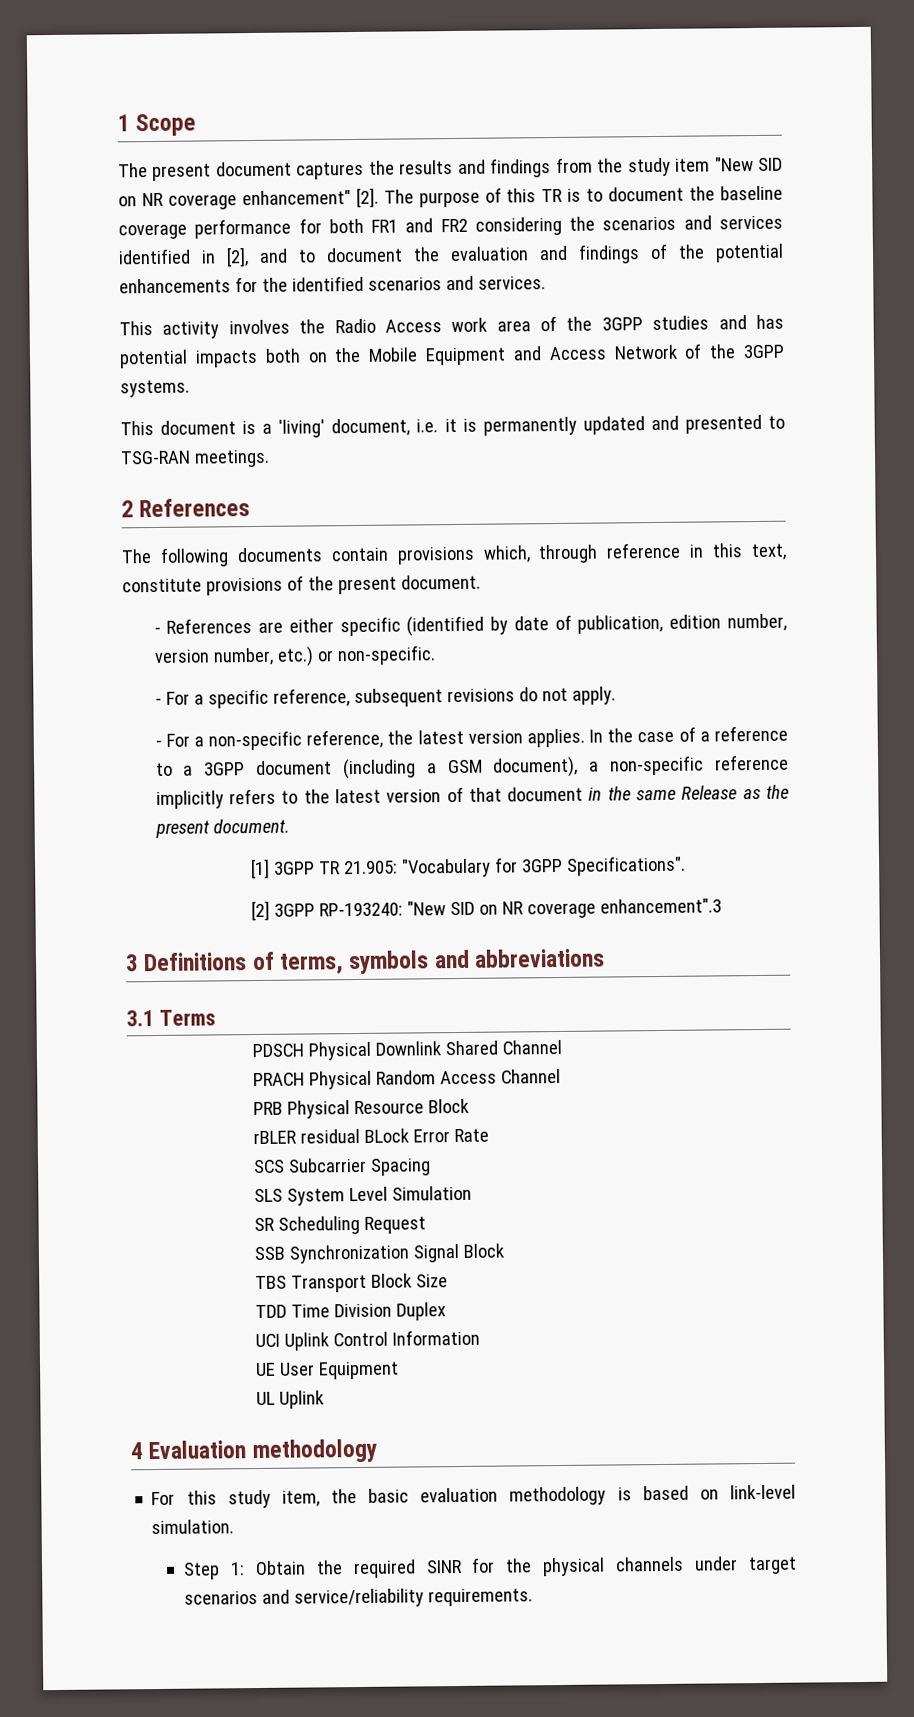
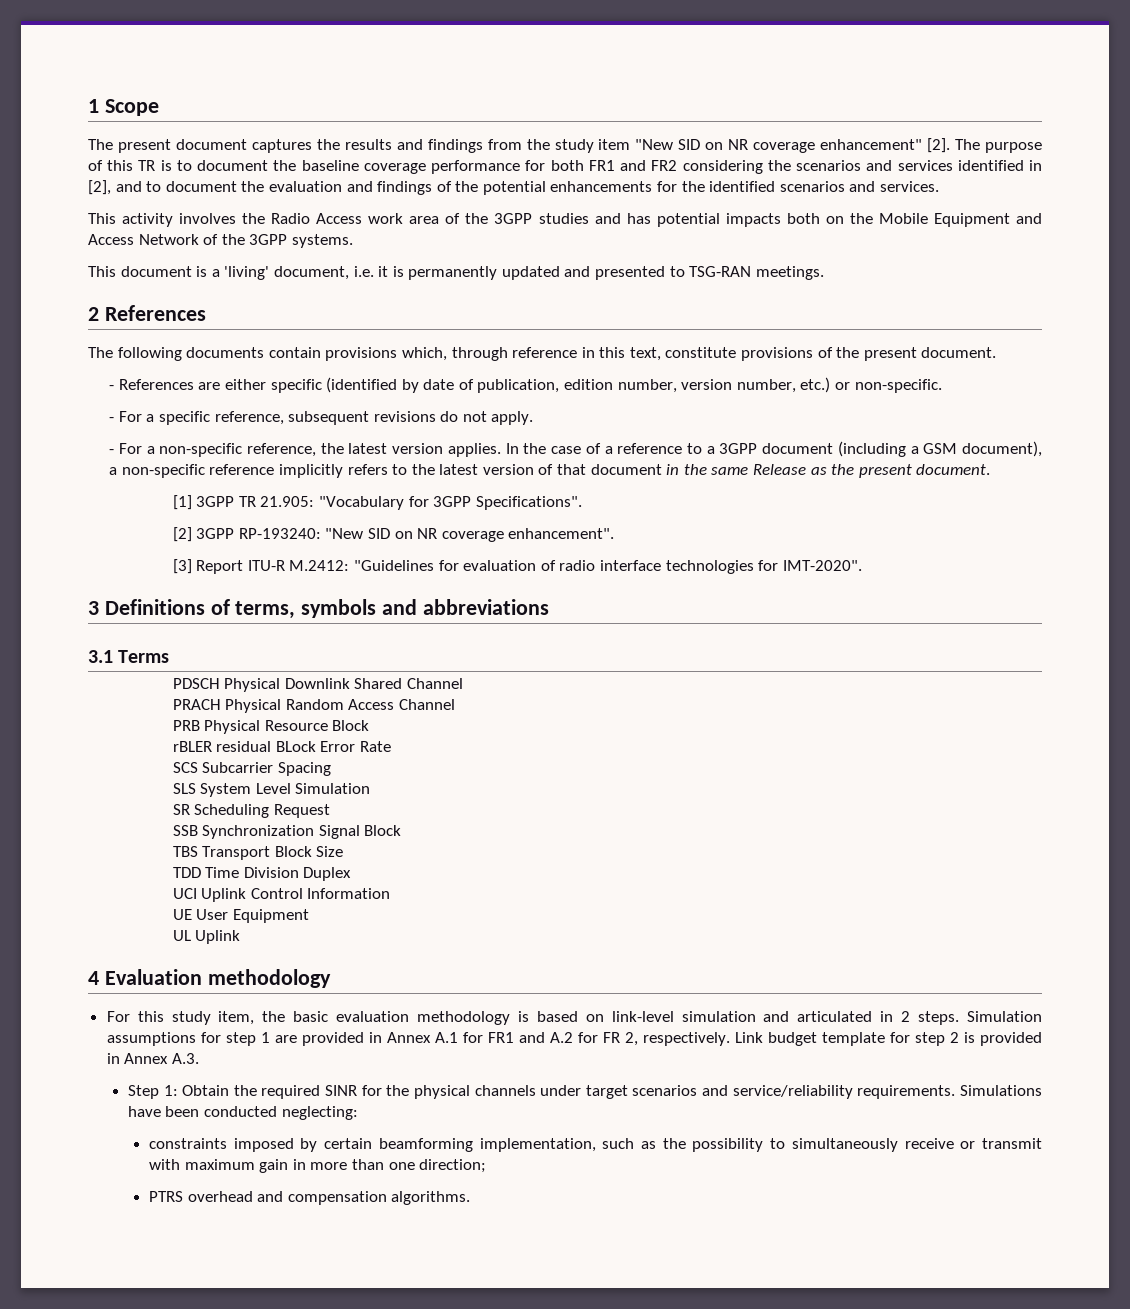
- [2] 3GPP RP-193240: "New SID on NR coverage enhancement".3
+ [2] 3GPP RP-193240: "New SID on NR coverage enhancement".
+ [3] Report ITU-R M.2412: "Guidelines for evaluation of radio interface technologies for IMT-2020".
- For this study item, the basic evaluation methodology is based on link-level simulation.
+ For this study item, the basic evaluation methodology is based on link-level simulation and articulated in 2 steps. Simulation assumptions for step 1 are provided in Annex A.1 for FR1 and A.2 for FR 2, respectively. Link budget template for step 2 is provided in Annex A.3.
+ Simulations have been conducted neglecting:
+ constraints imposed by certain beamforming implementation, such as the possibility to simultaneously receive or transmit with maximum gain in more than one direction;
+ PTRS overhead and compensation algorithms.

